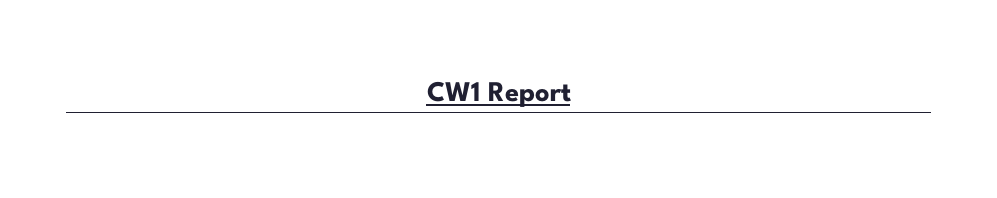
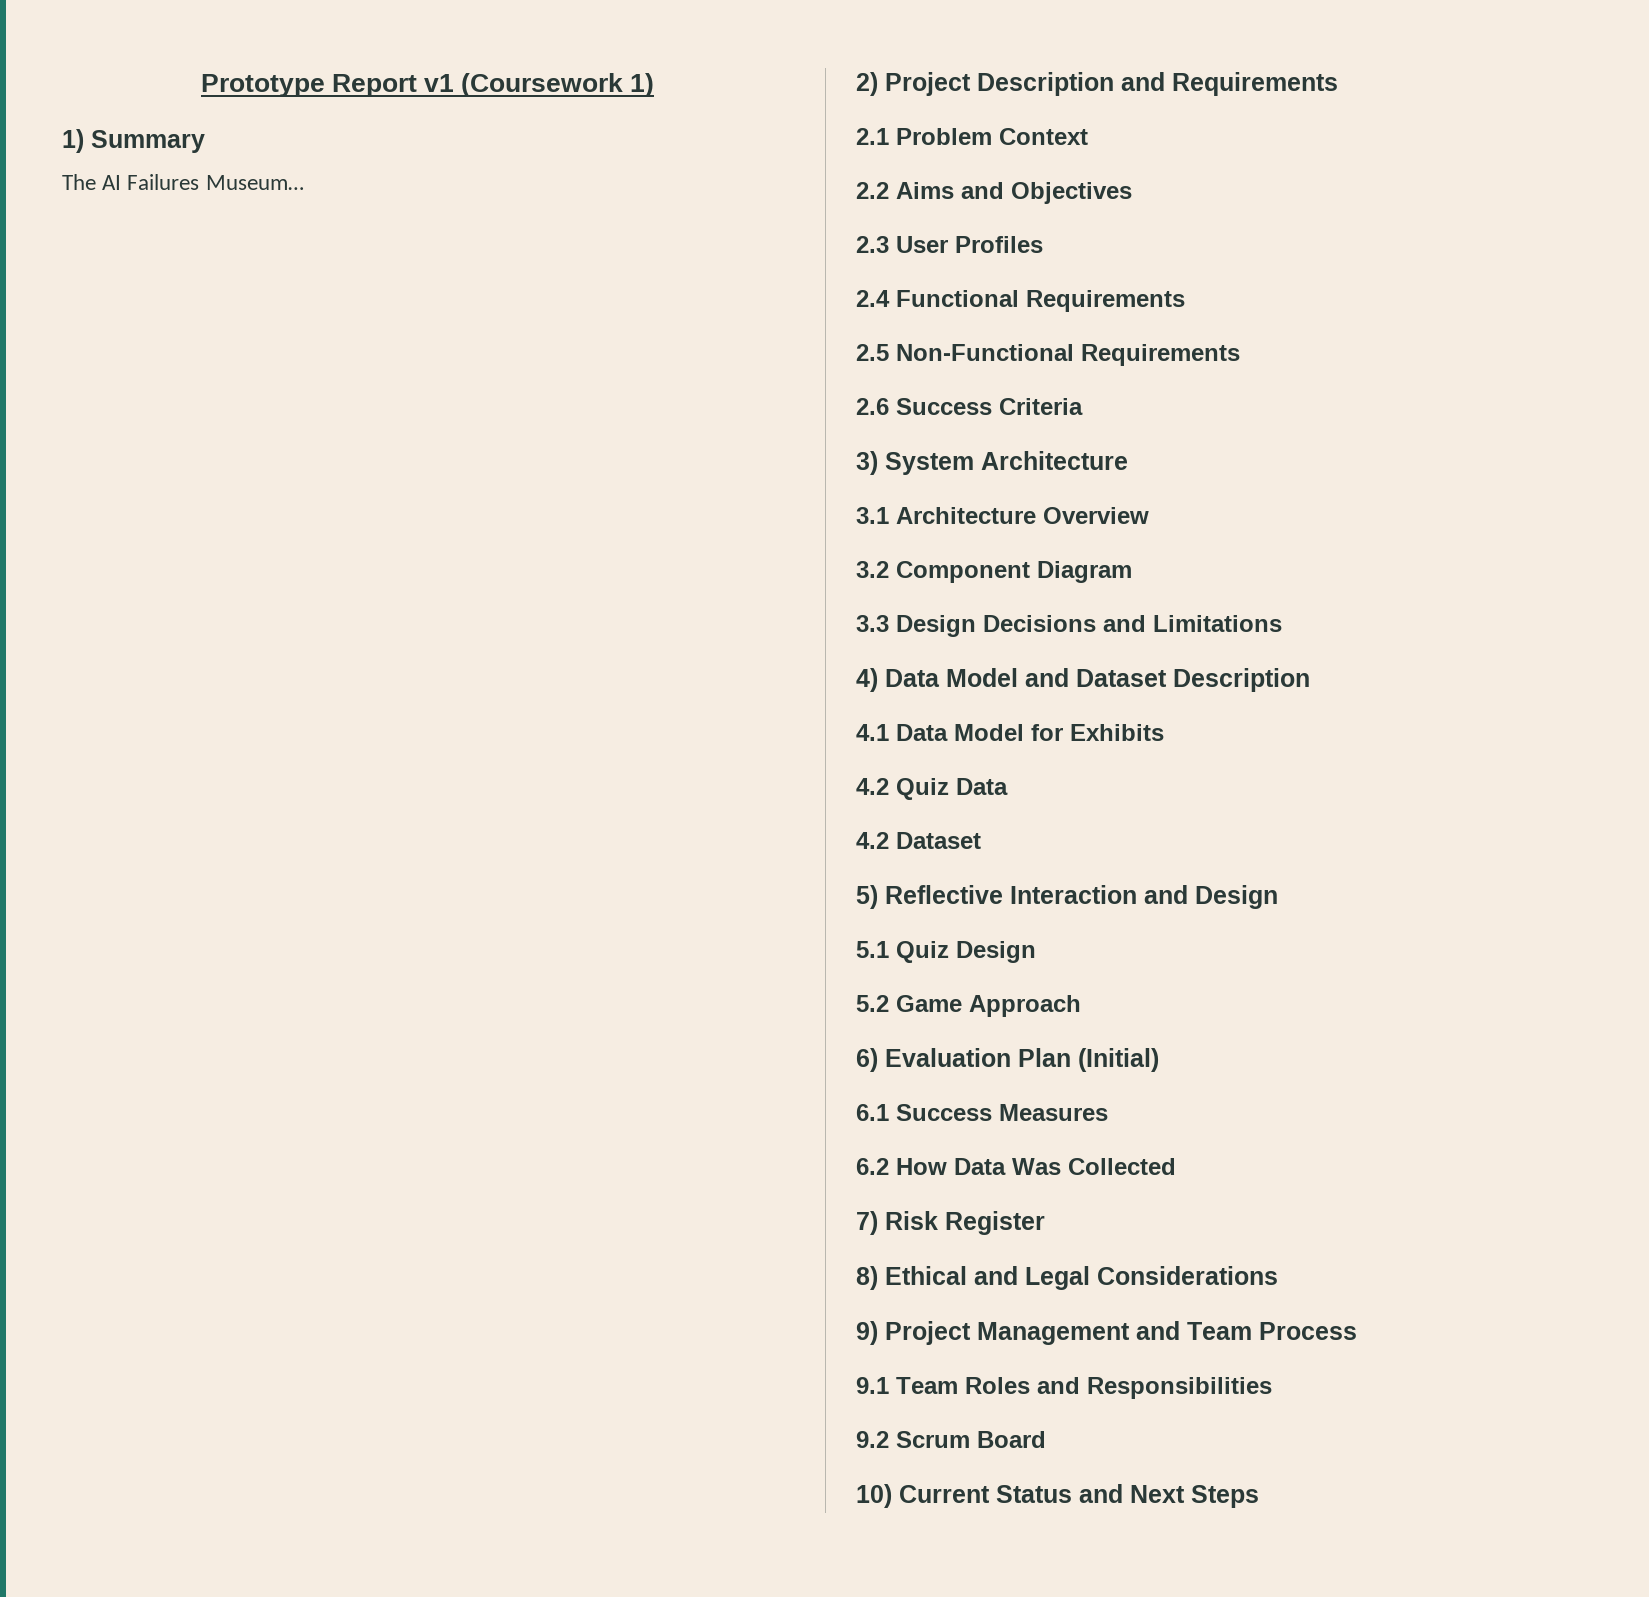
- CW1 Report
+ Prototype Report v1 (Coursework 1)
+ 1) Summary
+ The AI Failures Museum…
+ 2) Project Description and Requirements
+ 2.1 Problem Context
+ 2.2 Aims and Objectives
+ 2.3 User Profiles
+ 2.4 Functional Requirements
+ 2.5 Non-Functional Requirements
+ 2.6 Success Criteria
+ 3) System Architecture
+ 3.1 Architecture Overview
+ 3.2 Component Diagram
+ 3.3 Design Decisions and Limitations
+ 4) Data Model and Dataset Description
+ 4.1 Data Model for Exhibits
+ 4.2 Quiz Data
+ 4.2 Dataset
+ 5) Reflective Interaction and Design
+ 5.1 Quiz Design
+ 5.2 Game Approach
+ 6) Evaluation Plan (Initial)
+ 6.1 Success Measures
+ 6.2 How Data Was Collected
+ 7) Risk Register
+ 8) Ethical and Legal Considerations
+ 9) Project Management and Team Process
+ 9.1 Team Roles and Responsibilities
+ 9.2 Scrum Board
+ 10) Current Status and Next Steps

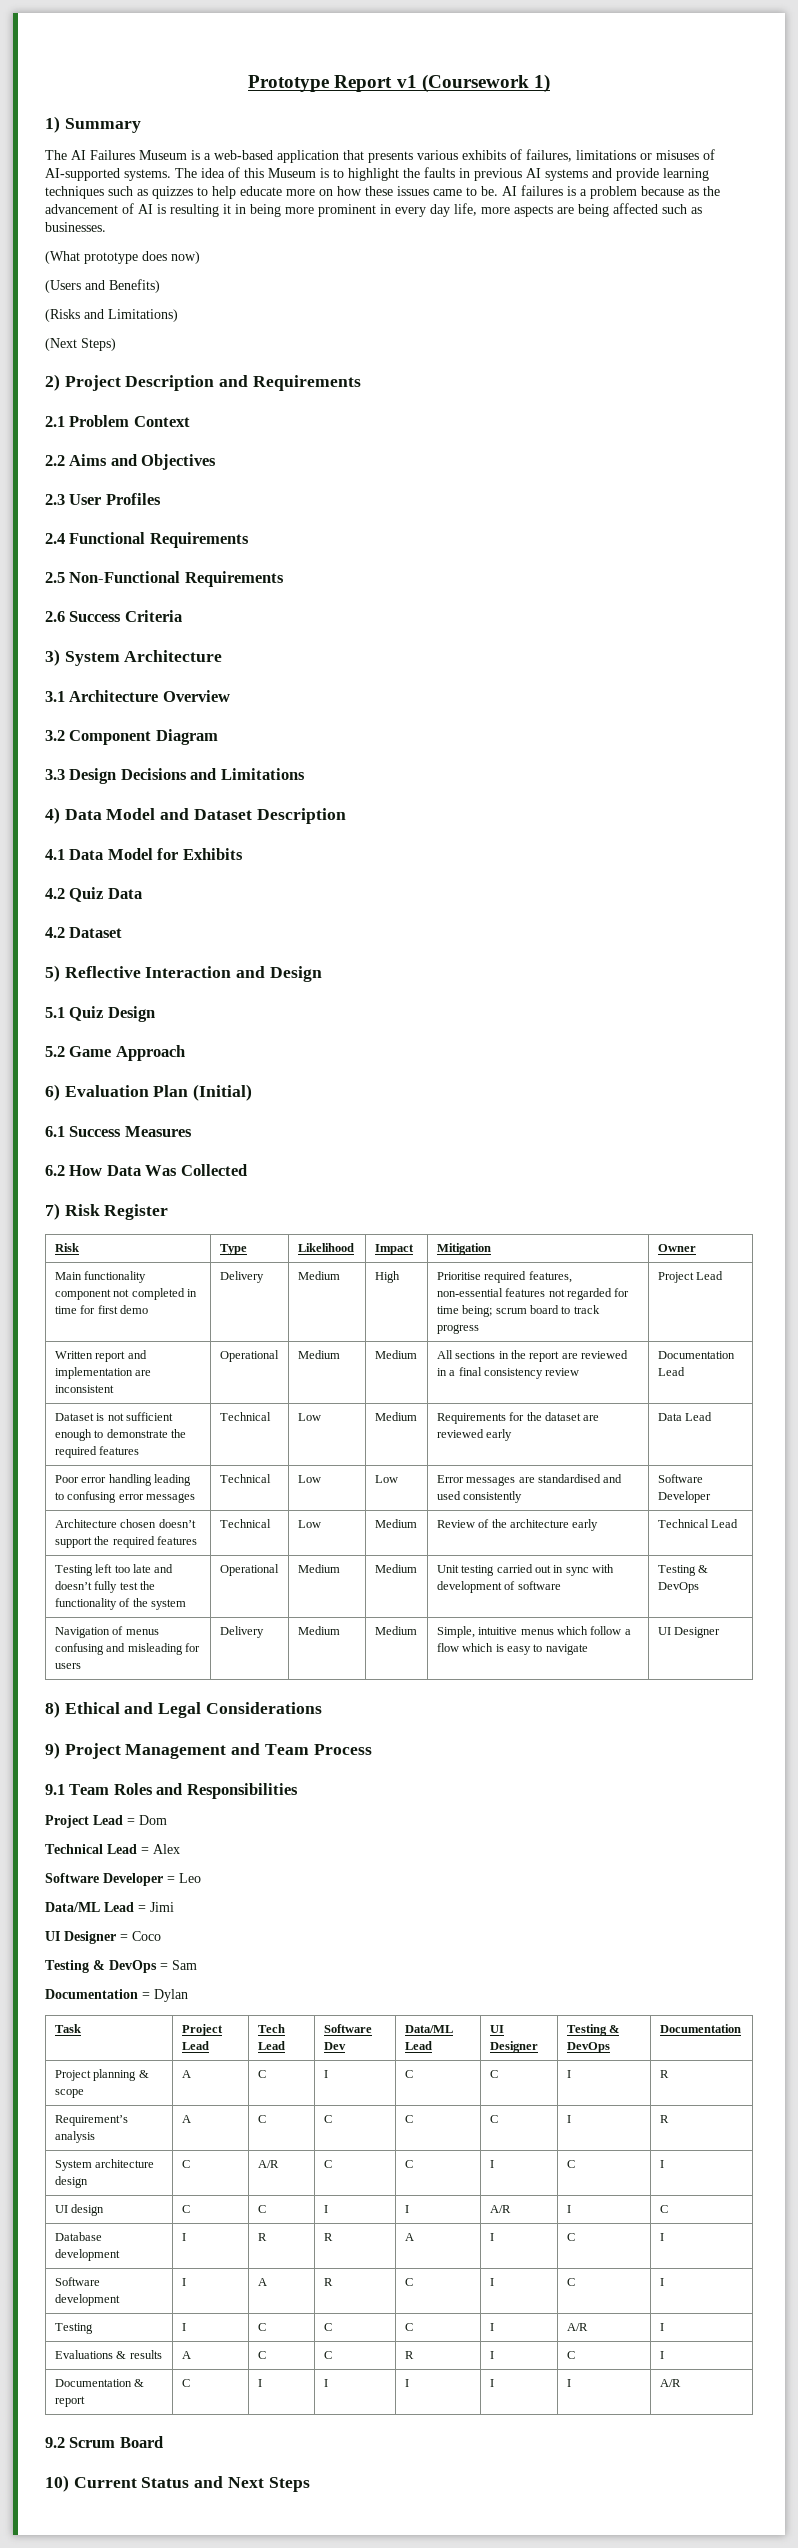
- The AI Failures Museum…
+ The AI Failures Museum is a web-based application that presents various exhibits of failures, limitations or misuses of AI-supported systems. The idea of this Museum is to highlight the faults in previous AI systems and provide learning techniques such as quizzes to help educate more on how these issues came to be. AI failures is a problem because as the advancement of AI is resulting it in being more prominent in every day life, more aspects are being affected such as businesses.
+ (What prototype does now)
+ (Users and Benefits)
+ (Risks and Limitations)
+ (Next Steps)
+ Risk | Type | Likelihood | Impact | Mitigation | Owner
+ Main functionality component not completed in time for first demo | Delivery | Medium | High | Prioritise required features, non-essential features not regarded for time being; scrum board to track progress | Project Lead
+ Written report and implementation are inconsistent | Operational | Medium | Medium | All sections in the report are reviewed in a final consistency review | Documentation Lead
+ Dataset is not sufficient enough to demonstrate the required features | Technical | Low | Medium | Requirements for the dataset are reviewed early | Data Lead
+ Poor error handling leading to confusing error messages | Technical | Low | Low | Error messages are standardised and used consistently | Software Developer
+ Architecture chosen doesn’t support the required features | Technical | Low | Medium | Review of the architecture early | Technical Lead
+ Testing left too late and doesn’t fully test the functionality of the system | Operational | Medium | Medium | Unit testing carried out in sync with development of software | Testing & DevOps
+ Navigation of menus confusing and misleading for users | Delivery | Medium | Medium | Simple, intuitive menus which follow a flow which is easy to navigate | UI Designer
+ Project Lead = Dom
+ Technical Lead = Alex
+ Software Developer = Leo
+ Data/ML Lead = Jimi
+ UI Designer = Coco
+ Testing & DevOps = Sam
+ Documentation = Dylan
+ Task | Project Lead | Tech Lead | Software Dev | Data/ML Lead | UI Designer | Testing & DevOps | Documentation
+ Project planning & scope | A | C | I | C | C | I | R
+ Requirement’s analysis | A | C | C | C | C | I | R
+ System architecture design | C | A/R | C | C | I | C | I
+ UI design | C | C | I | I | A/R | I | C
+ Database development | I | R | R | A | I | C | I
+ Software development | I | A | R | C | I | C | I
+ Testing | I | C | C | C | I | A/R | I
+ Evaluations & results | A | C | C | R | I | C | I
+ Documentation & report | C | I | I | I | I | I | A/R

